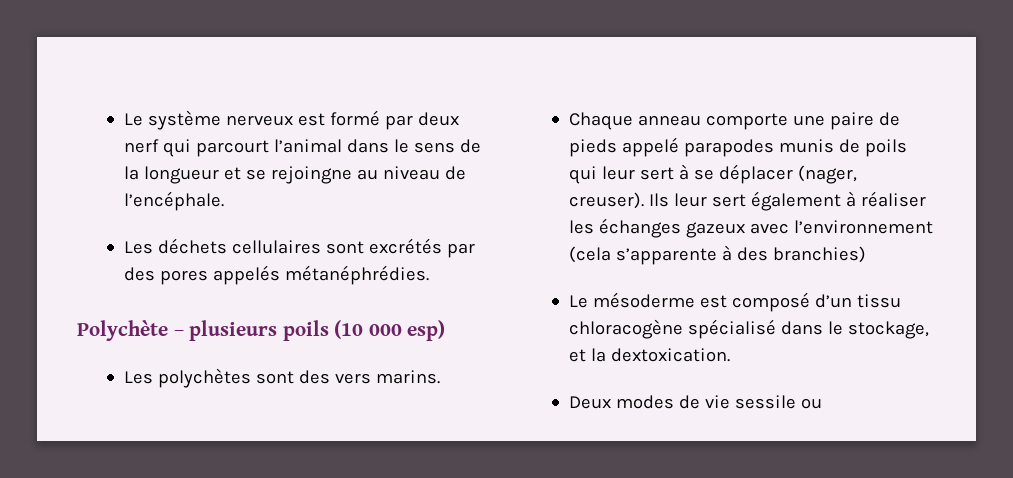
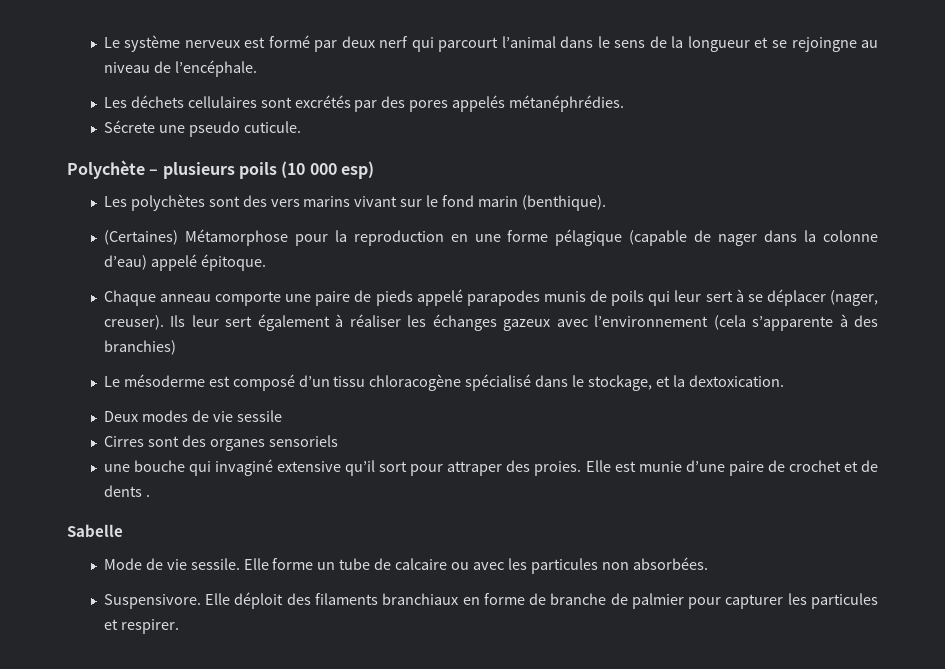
+ Sécrete une pseudo cuticule.
- Les polychètes sont des vers marins.
+ Les polychètes sont des vers marins vivant sur le fond marin (benthique).
+ (Certaines) Métamorphose pour la reproduction en une forme pélagique (capable de nager dans la colonne d’eau) appelé épitoque.
- Deux modes de vie sessile ou
+ Deux modes de vie sessile
+ Cirres sont des organes sensoriels
+ une bouche qui invaginé extensive qu’il sort pour attraper des proies. Elle est munie d’une paire de crochet et de dents .
+ Sabelle
+ Mode de vie sessile. Elle forme un tube de calcaire ou avec les particules non absorbées.
+ Suspensivore. Elle déploit des filaments branchiaux en forme de branche de palmier pour capturer les particules et respirer.

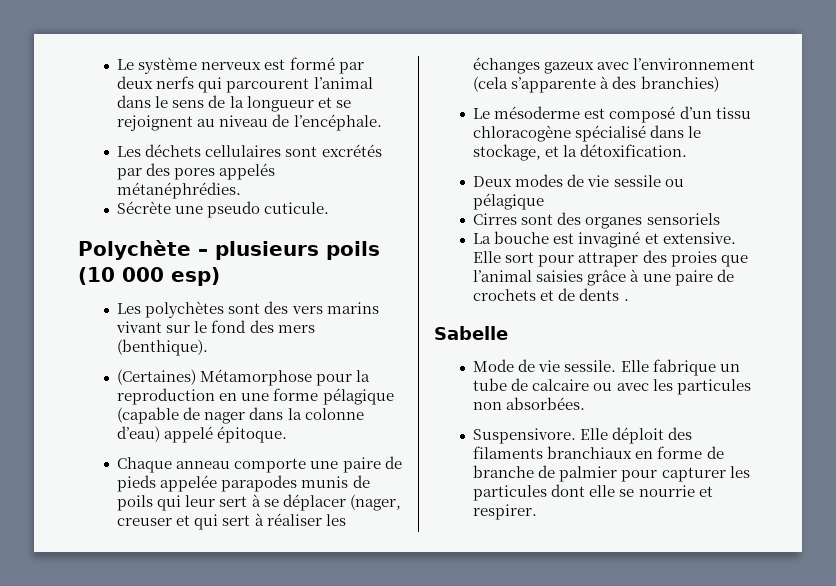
- Le système nerveux est formé par deux nerf qui parcourt l’animal dans le sens de la longueur et se rejoingne au niveau de l’encéphale.
+ Le système nerveux est formé par deux nerfs qui parcourent l’animal dans le sens de la longueur et se rejoignent au niveau de l’encéphale.
- Sécrete une pseudo cuticule.
+ Sécrète une pseudo cuticule.
- Les polychètes sont des vers marins vivant sur le fond marin (benthique).
+ Les polychètes sont des vers marins vivant sur le fond des mers (benthique).
- Chaque anneau comporte une paire de pieds appelé parapodes munis de poils qui leur sert à se déplacer (nager, creuser). Ils leur sert également à réaliser les échanges gazeux avec l’environnement (cela s’apparente à des branchies)
+ Chaque anneau comporte une paire de pieds appelée parapodes munis de poils qui leur sert à se déplacer (nager, creuser et qui sert à réaliser les échanges gazeux avec l’environnement (cela s’apparente à des branchies)
- Le mésoderme est composé d’un tissu chloracogène spécialisé dans le stockage, et la dextoxication.
+ Le mésoderme est composé d’un tissu chloracogène spécialisé dans le stockage, et la détoxification.
- Deux modes de vie sessile
+ Deux modes de vie sessile ou pélagique
- une bouche qui invaginé extensive qu’il sort pour attraper des proies. Elle est munie d’une paire de crochet et de dents .
+ La bouche est invaginé et extensive. Elle sort pour attraper des proies que l’animal saisies grâce à une paire de crochets et de dents .
- Elle forme un tube de calcaire ou avec les particules non absorbées.
+ Elle fabrique un tube de calcaire ou avec les particules non absorbées.
- Elle déploit des filaments branchiaux en forme de branche de palmier pour capturer les particules et respirer.
+ Elle déploit des filaments branchiaux en forme de branche de palmier pour capturer les particules dont elle se nourrie et respirer.

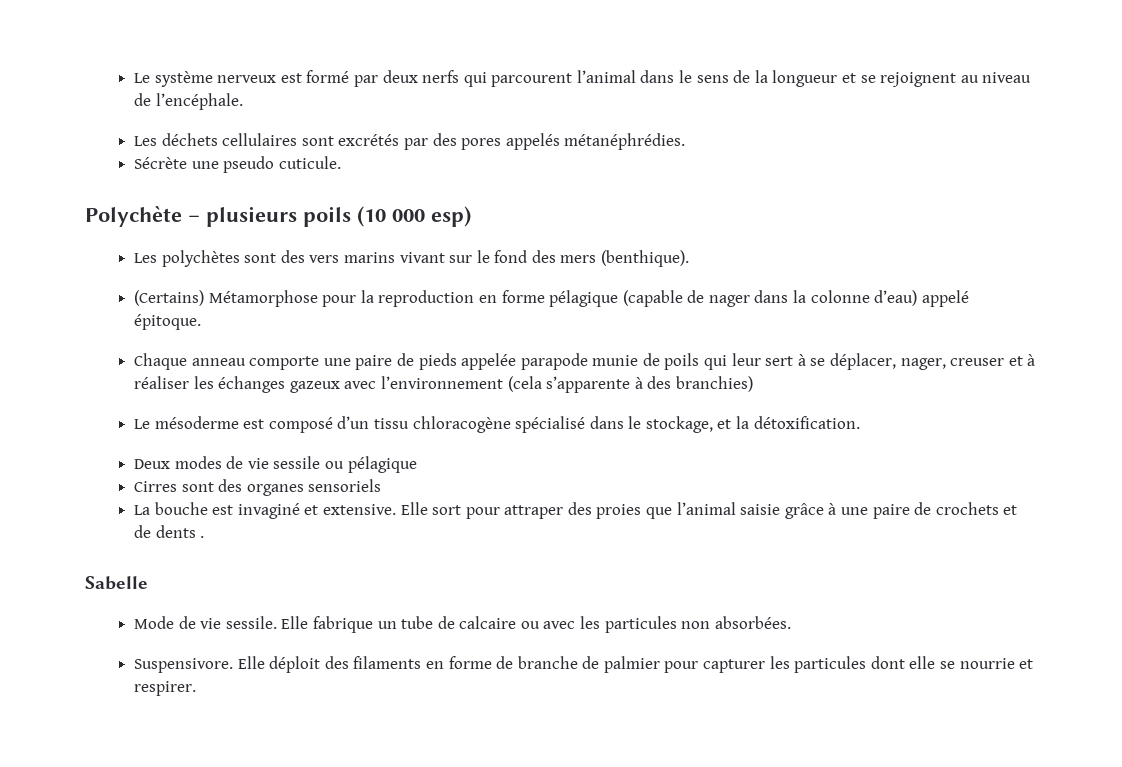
- (Certaines) Métamorphose pour la reproduction en une forme pélagique (capable de nager dans la colonne d’eau) appelé épitoque.
+ (Certains) Métamorphose pour la reproduction en forme pélagique (capable de nager dans la colonne d’eau) appelé épitoque.
- Chaque anneau comporte une paire de pieds appelée parapodes munis de poils qui leur sert à se déplacer (nager, creuser et qui sert à réaliser les échanges gazeux avec l’environnement (cela s’apparente à des branchies)
+ Chaque anneau comporte une paire de pieds appelée parapode munie de poils qui leur sert à se déplacer, nager, creuser et à réaliser les échanges gazeux avec l’environnement (cela s’apparente à des branchies)
- Elle sort pour attraper des proies que l’animal saisies grâce à une paire de crochets et de dents .
+ Elle sort pour attraper des proies que l’animal saisie grâce à une paire de crochets et de dents .
- Elle déploit des filaments branchiaux en forme de branche de palmier pour capturer les particules dont elle se nourrie et respirer.
+ Elle déploit des filaments en forme de branche de palmier pour capturer les particules dont elle se nourrie et respirer.

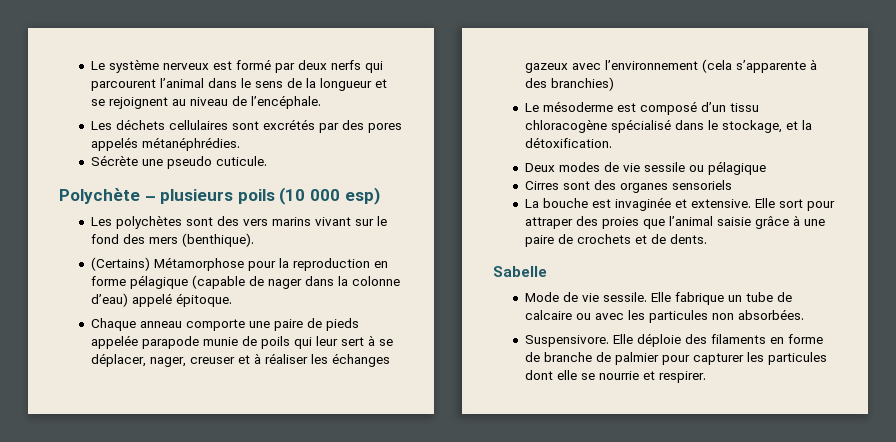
- La bouche est invaginé et extensive.
+ La bouche est invaginée et extensive.
- Elle sort pour attraper des proies que l’animal saisie grâce à une paire de crochets et de dents .
+ Elle sort pour attraper des proies que l’animal saisie grâce à une paire de crochets et de dents.
- Elle déploit des filaments en forme de branche de palmier pour capturer les particules dont elle se nourrie et respirer.
+ Elle déploie des filaments en forme de branche de palmier pour capturer les particules dont elle se nourrie et respirer.

